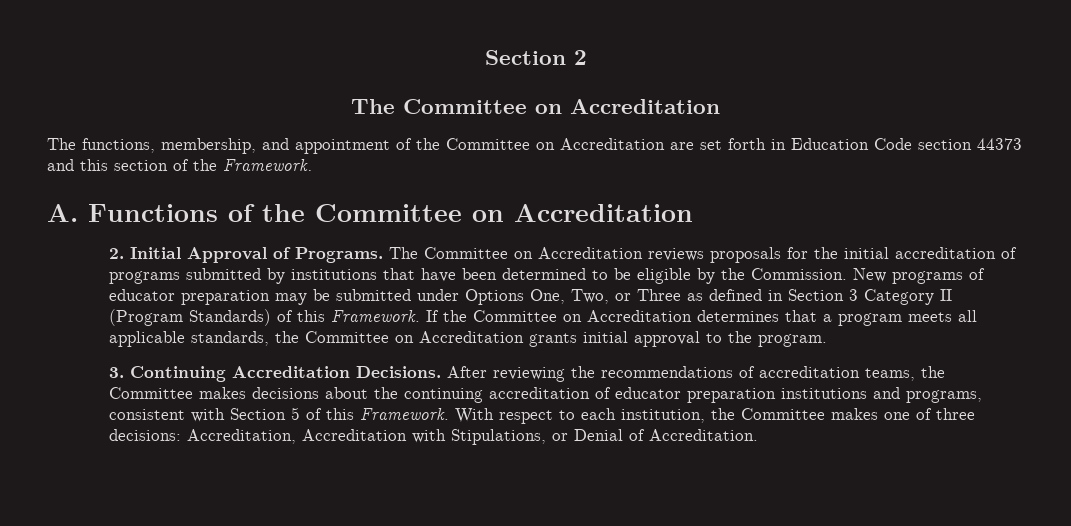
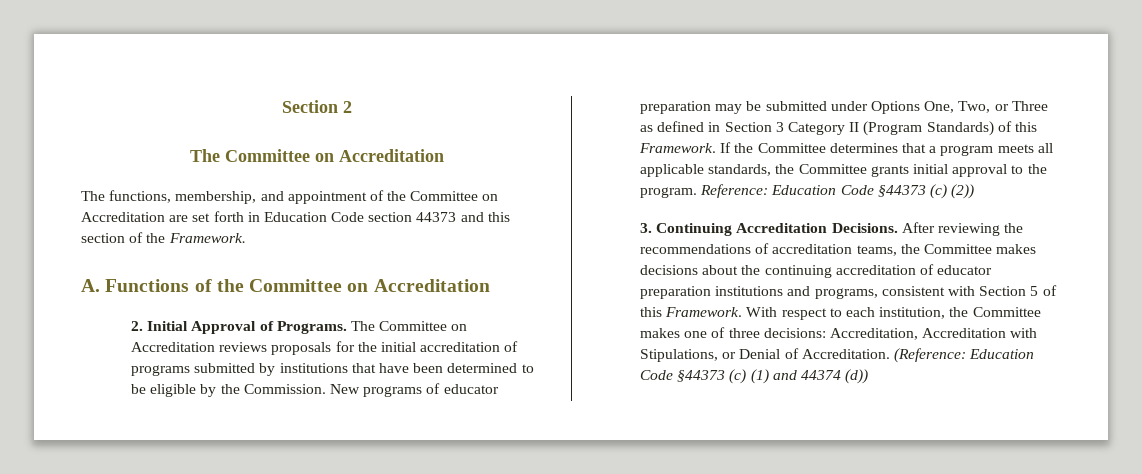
- If the Committee on Accreditation determines that a program meets all applicable standards, the Committee on Accreditation grants initial approval to the program.
+ If the Committee determines that a program meets all applicable standards, the Committee grants initial approval to the program. Reference: Education Code §44373 (c) (2))
+ (Reference: Education Code §44373 (c) (1) and 44374 (d))

